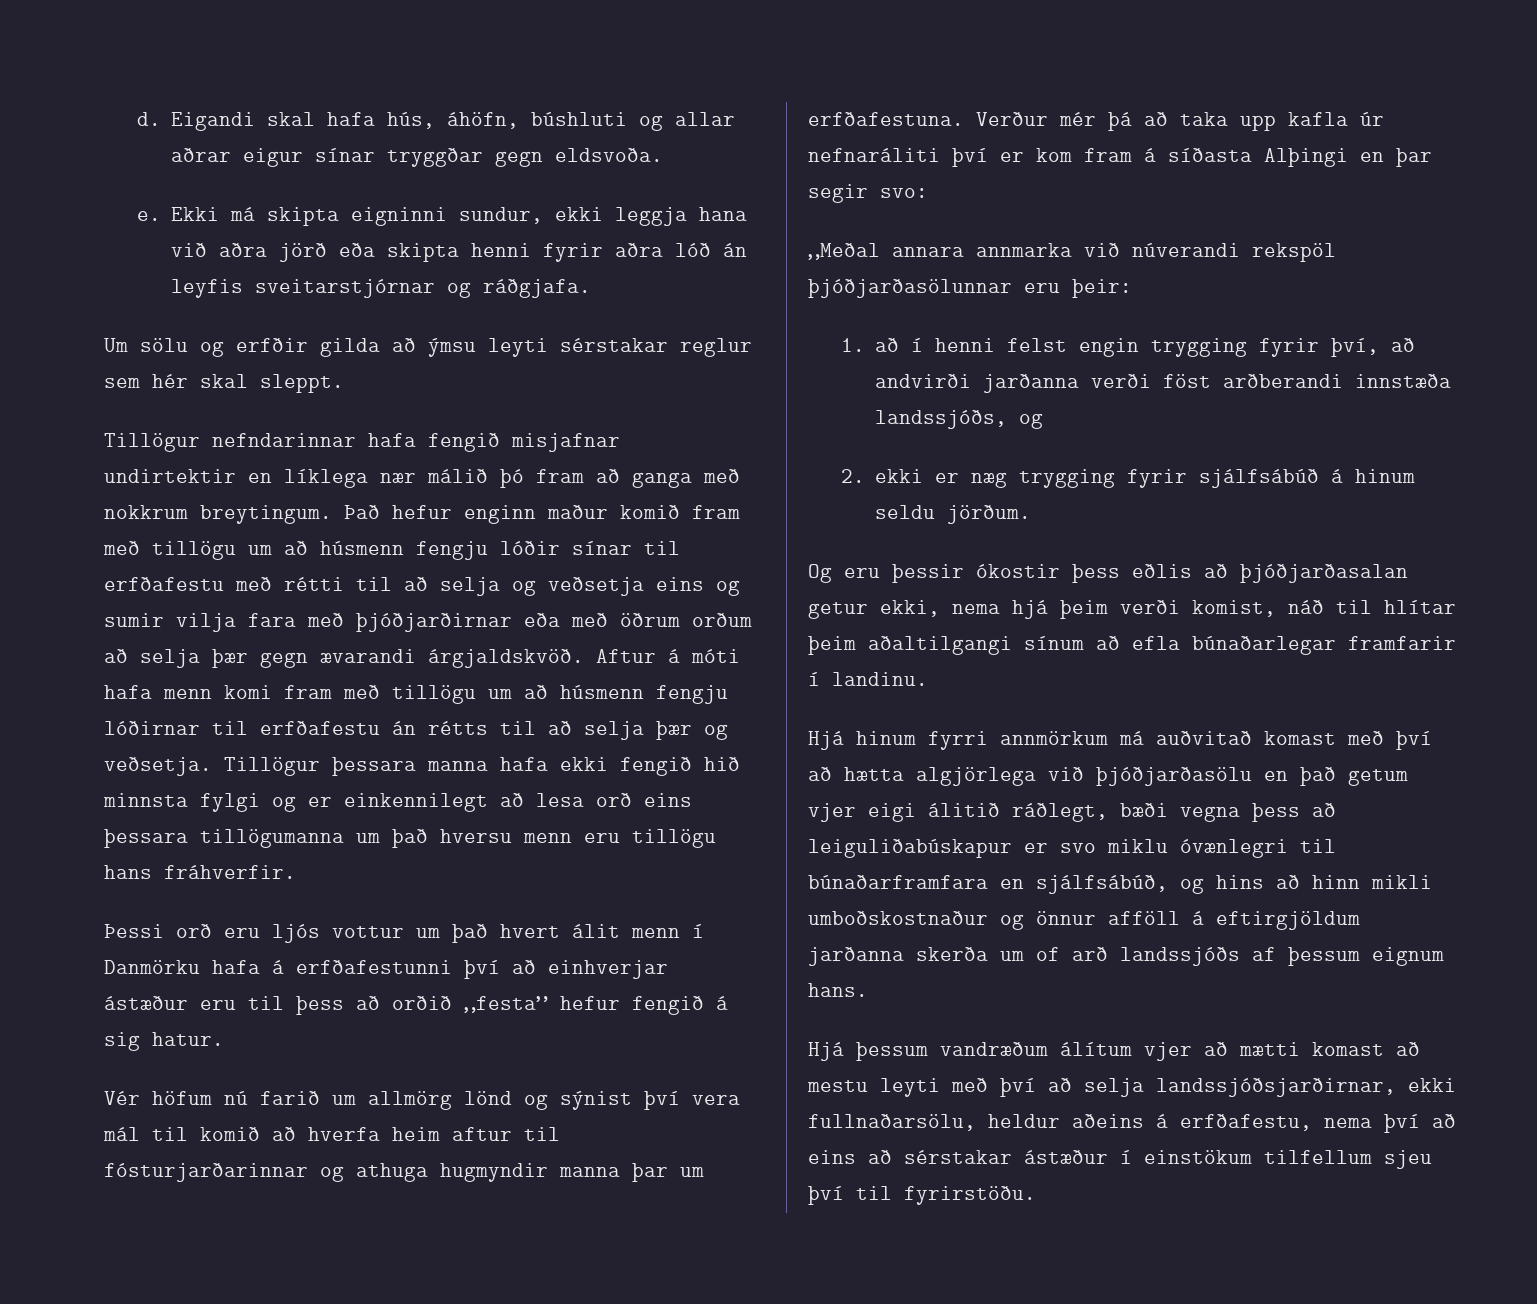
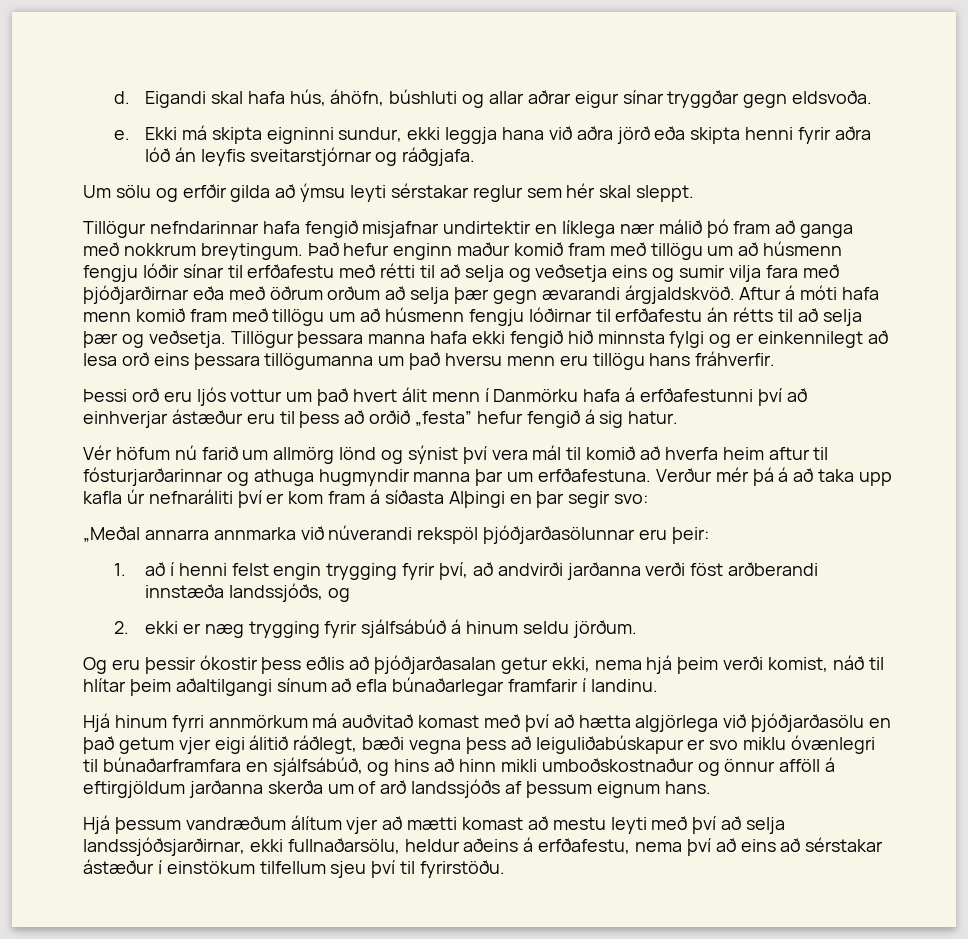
- Aftur á móti hafa menn komi fram með tillögu um að húsmenn fengju lóðirnar til erfðafestu án rétts til að selja þær og veðsetja.
+ Aftur á móti hafa menn komið fram með tillögu um að húsmenn fengju lóðirnar til erfðafestu án rétts til að selja þær og veðsetja.
- Verður mér þá að taka upp kafla úr nefnaráliti því er kom fram á síðasta Alþingi en þar segir svo:
+ Verður mér þá á að taka upp kafla úr nefnaráliti því er kom fram á síðasta Alþingi en þar segir svo:
- „Meðal annara annmarka við núverandi rekspöl þjóðjarðasölunnar eru þeir:
+ „Meðal annarra annmarka við núverandi rekspöl þjóðjarðasölunnar eru þeir:

